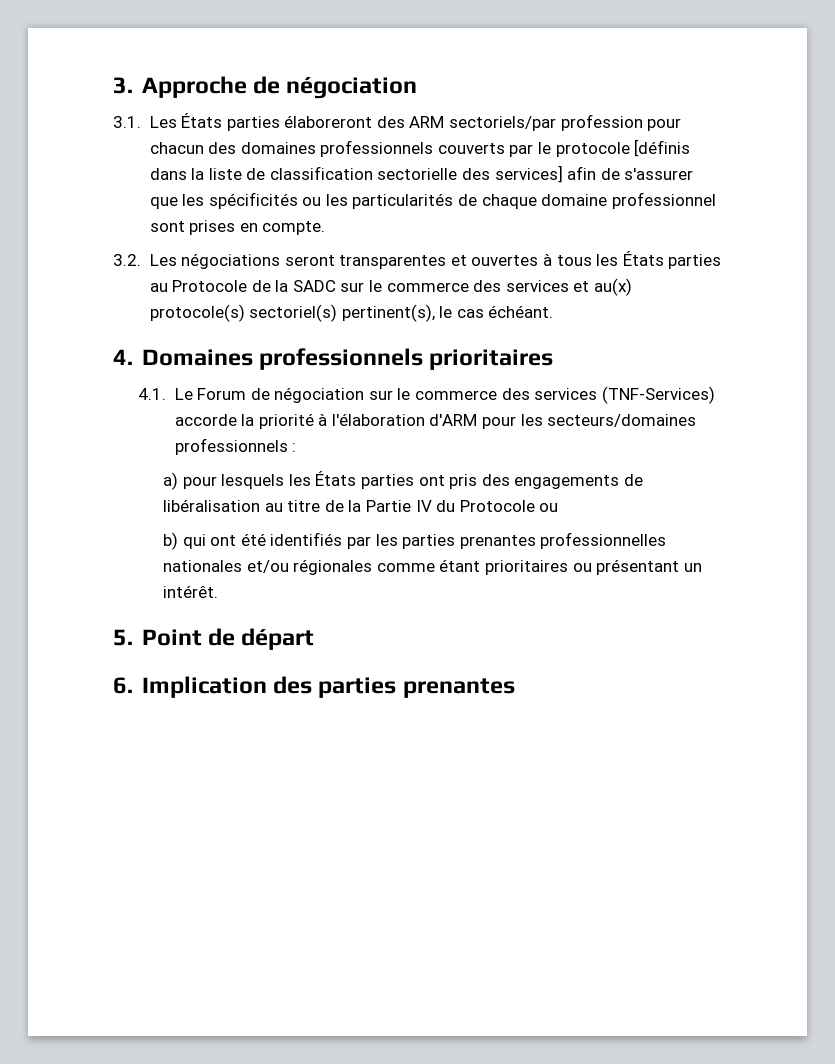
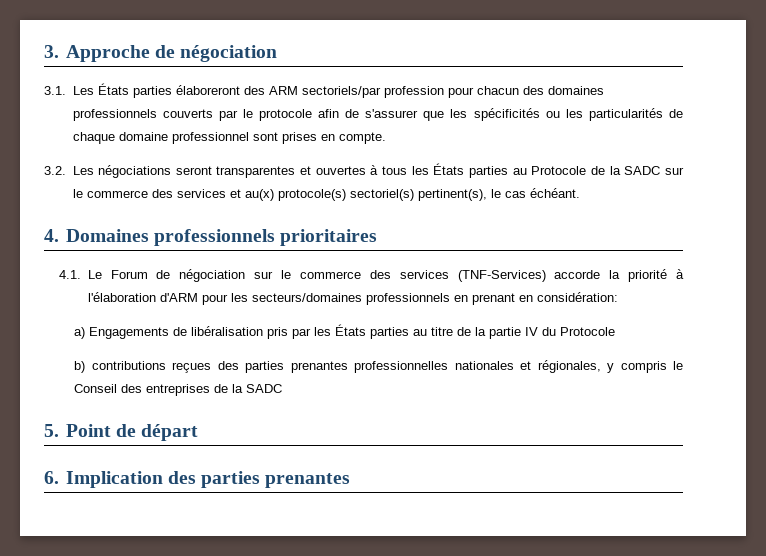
- 3.1. Les États parties élaboreront des ARM sectoriels/par profession pour chacun des domaines professionnels couverts par le protocole [définis dans la liste de classification sectorielle des services] afin de s'assurer que les spécificités ou les particularités de chaque domaine professionnel sont prises en compte.
+ 3.1. Les États parties élaboreront des ARM sectoriels/par profession pour chacun des domaines professionnels couverts par le protocole afin de s'assurer que les spécificités ou les particularités de chaque domaine professionnel sont prises en compte.
- 4.1. Le Forum de négociation sur le commerce des services (TNF-Services) accorde la priorité à l'élaboration d'ARM pour les secteurs/domaines professionnels :
- a) pour lesquels les États parties ont pris des engagements de libéralisation au titre de la Partie IV du Protocole ou
+ 4.1. Le Forum de négociation sur le commerce des services (TNF-Services) accorde la priorité à l'élaboration d'ARM pour les secteurs/domaines professionnels en prenant en considération:
+ a) Engagements de libéralisation pris par les États parties au titre de la partie IV du Protocole
- b) qui ont été identifiés par les parties prenantes professionnelles nationales et/ou régionales comme étant prioritaires ou présentant un intérêt.
+ b) contributions reçues des parties prenantes professionnelles nationales et régionales, y compris le Conseil des entreprises de la SADC

